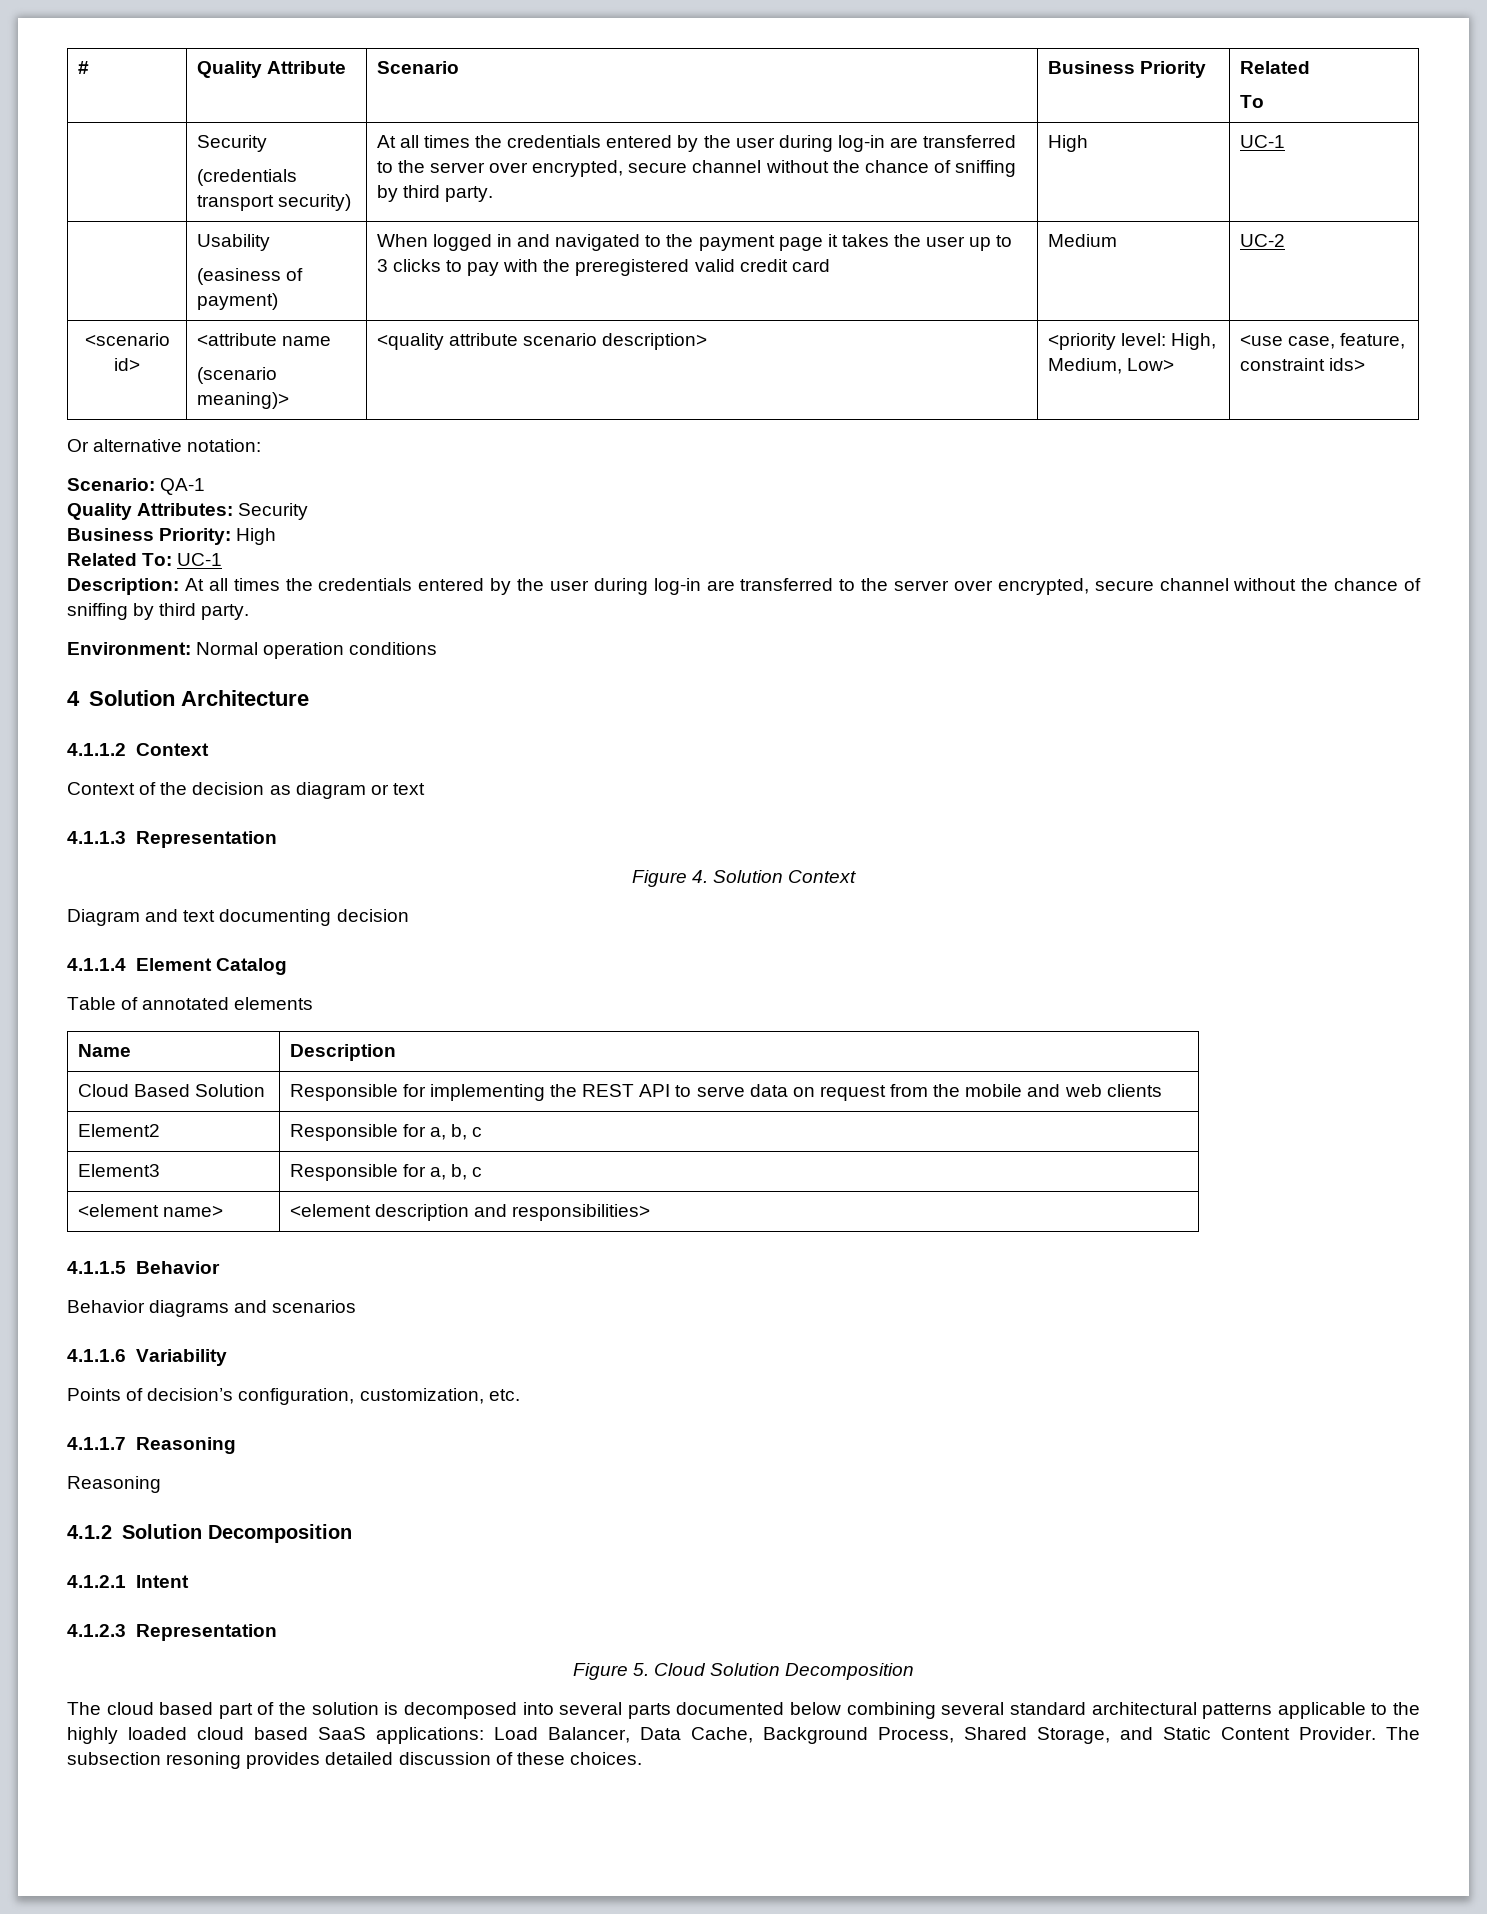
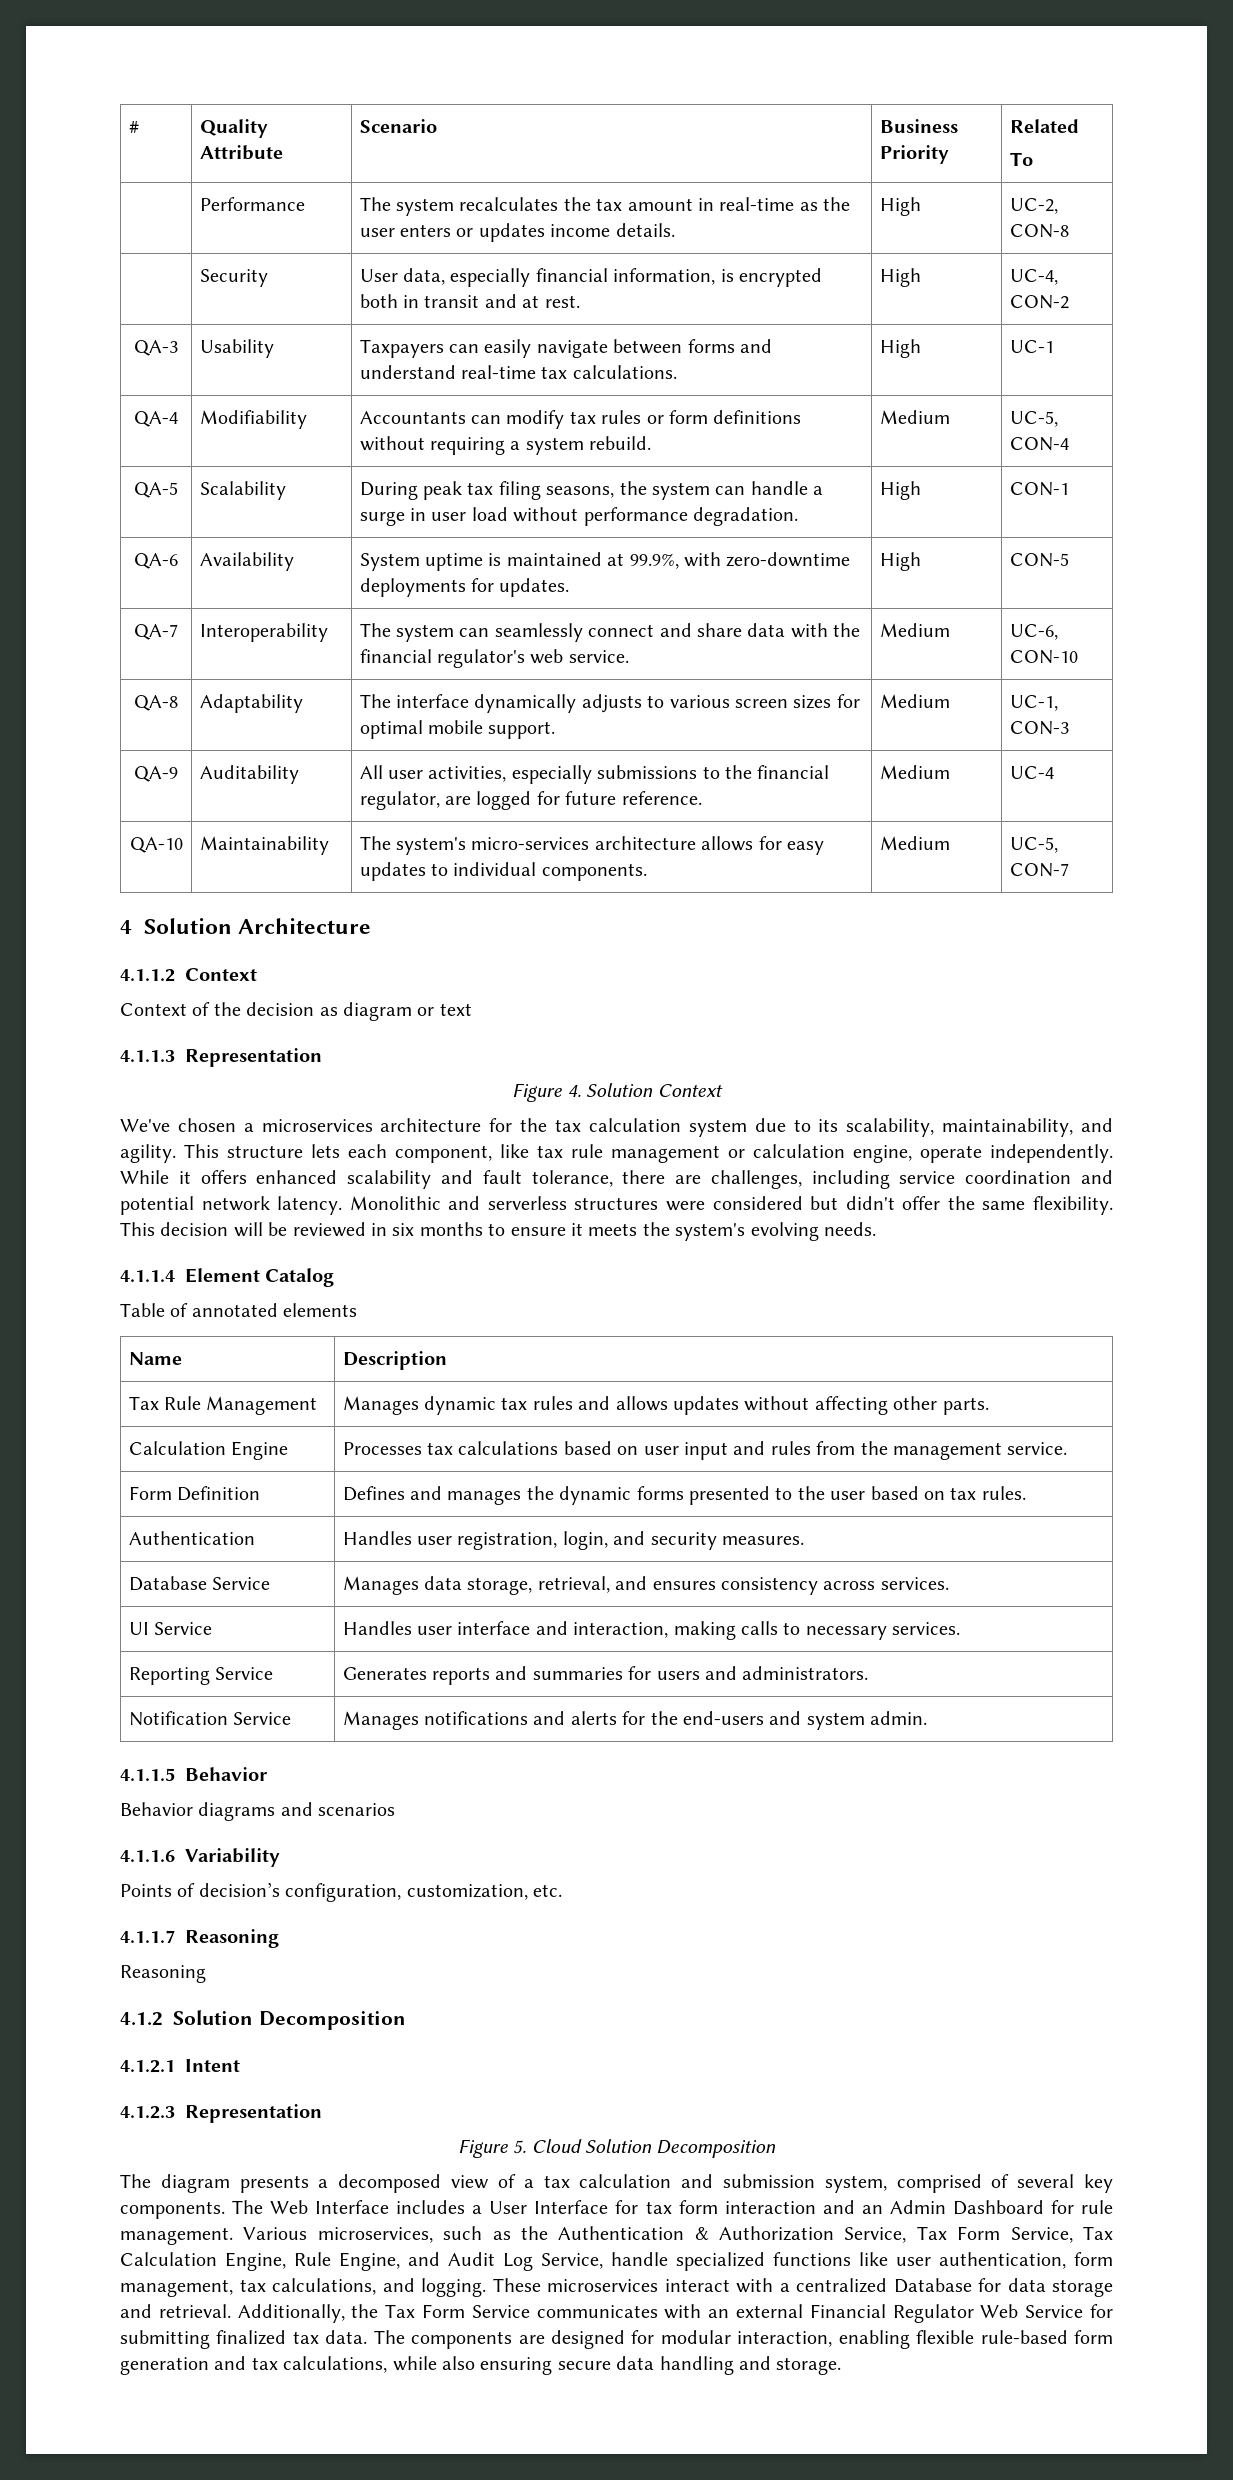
- | Security
- (credentials transport security) | At all times the credentials entered by the user during log-in are transferred to the server over encrypted, secure channel without the chance of sniffing by third party. | High | UC-1
- | Usability
- (easiness of payment) | When logged in and navigated to the payment page it takes the user up to 3 clicks to pay with the preregistered valid credit card | Medium | UC-2
- <scenario id> | <attribute name
- (scenario meaning)> | <quality attribute scenario description> | <priority level: High, Medium, Low> | <use case, feature, constraint ids>
- Or alternative notation:
- Scenario: QA-1
- Quality Attributes: Security
- Business Priority: High
- Related To: UC-1
- Description: At all times the credentials entered by the user during log-in are transferred to the server over encrypted, secure channel without the chance of sniffing by third party.
- Environment: Normal operation conditions
+ | Performance | The system recalculates the tax amount in real-time as the user enters or updates income details. | High | UC-2, CON-8
+ | Security | User data, especially financial information, is encrypted both in transit and at rest. | High | UC-4, CON-2
+ QA-3 | Usability | Taxpayers can easily navigate between forms and understand real-time tax calculations. | High | UC-1
+ QA-4 | Modifiability | Accountants can modify tax rules or form definitions without requiring a system rebuild. | Medium | UC-5, CON-4
+ QA-5 | Scalability | During peak tax filing seasons, the system can handle a surge in user load without performance degradation. | High | CON-1
+ QA-6 | Availability | System uptime is maintained at 99.9%, with zero-downtime deployments for updates. | High | CON-5
+ QA-7 | Interoperability | The system can seamlessly connect and share data with the financial regulator's web service. | Medium | UC-6, CON-10
+ QA-8 | Adaptability | The interface dynamically adjusts to various screen sizes for optimal mobile support. | Medium | UC-1, CON-3
+ QA-9 | Auditability | All user activities, especially submissions to the financial regulator, are logged for future reference. | Medium | UC-4
+ QA-10 | Maintainability | The system's micro-services architecture allows for easy updates to individual components. | Medium | UC-5, CON-7
- Diagram and text documenting decision
+ We've chosen a microservices architecture for the tax calculation system due to its scalability, maintainability, and agility. This structure lets each component, like tax rule management or calculation engine, operate independently. While it offers enhanced scalability and fault tolerance, there are challenges, including service coordination and potential network latency. Monolithic and serverless structures were considered but didn't offer the same flexibility. This decision will be reviewed in six months to ensure it meets the system's evolving needs.
- Cloud Based Solution | Responsible for implementing the REST API to serve data on request from the mobile and web clients
- Element2 | Responsible for a, b, c
- Element3 | Responsible for a, b, c
- <element name> | <element description and responsibilities>
+ Tax Rule Management | Manages dynamic tax rules and allows updates without affecting other parts.
+ Calculation Engine | Processes tax calculations based on user input and rules from the management service.
+ Form Definition | Defines and manages the dynamic forms presented to the user based on tax rules.
+ Authentication | Handles user registration, login, and security measures.
+ Database Service | Manages data storage, retrieval, and ensures consistency across services.
+ UI Service | Handles user interface and interaction, making calls to necessary services.
+ Reporting Service | Generates reports and summaries for users and administrators.
+ Notification Service | Manages notifications and alerts for the end-users and system admin.
- The cloud based part of the solution is decomposed into several parts documented below combining several standard architectural patterns applicable to the highly loaded cloud based SaaS applications: Load Balancer, Data Cache, Background Process, Shared Storage, and Static Content Provider. The subsection resoning provides detailed discussion of these choices.
+ The diagram presents a decomposed view of a tax calculation and submission system, comprised of several key components. The Web Interface includes a User Interface for tax form interaction and an Admin Dashboard for rule management. Various microservices, such as the Authentication & Authorization Service, Tax Form Service, Tax Calculation Engine, Rule Engine, and Audit Log Service, handle specialized functions like user authentication, form management, tax calculations, and logging. These microservices interact with a centralized Database for data storage and retrieval. Additionally, the Tax Form Service communicates with an external Financial Regulator Web Service for submitting finalized tax data. The components are designed for modular interaction, enabling flexible rule-based form generation and tax calculations, while also ensuring secure data handling and storage.

